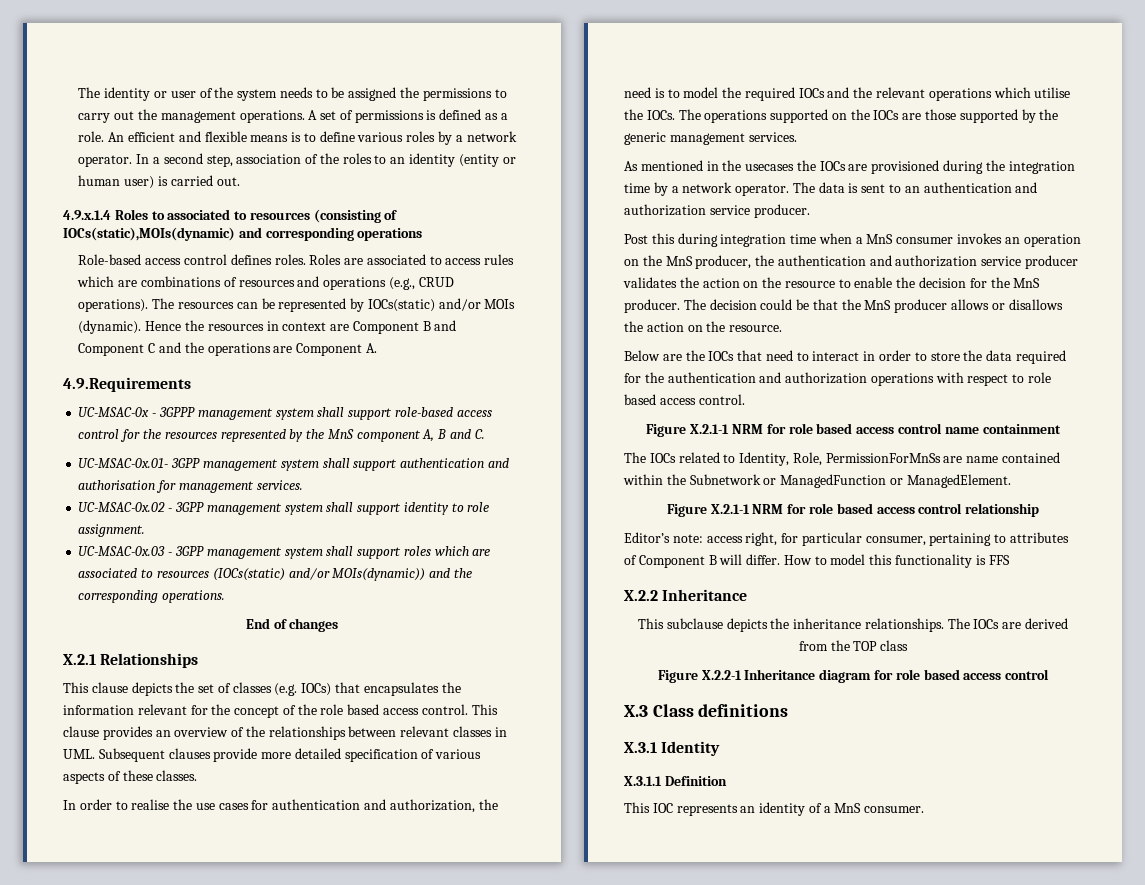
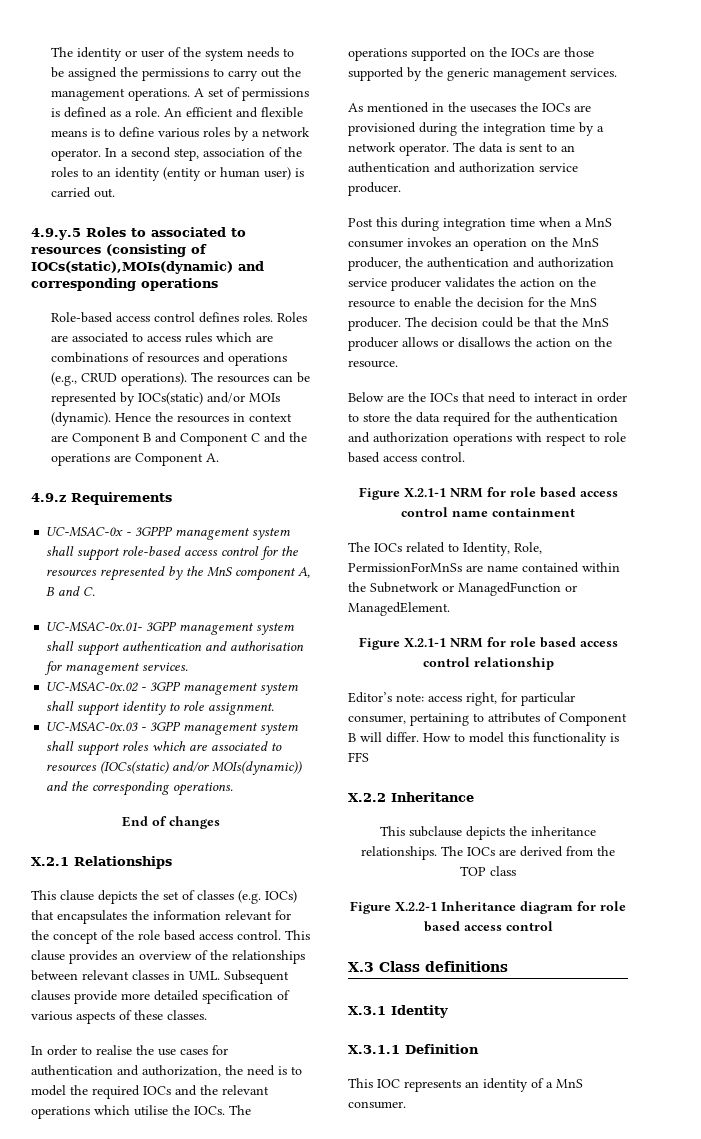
- 4.9.x.1.4 Roles to associated to resources (consisting of IOCs(static),MOIs(dynamic) and corresponding operations
+ 4.9.y.5 Roles to associated to resources (consisting of IOCs(static),MOIs(dynamic) and corresponding operations
- 4.9.Requirements
+ 4.9.z Requirements

